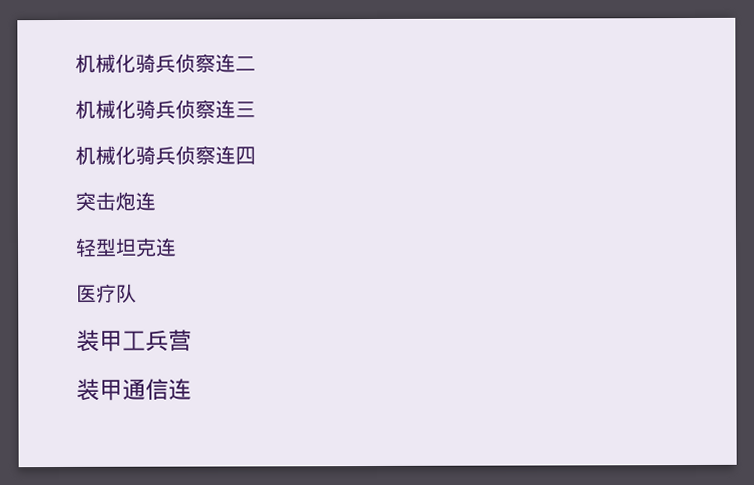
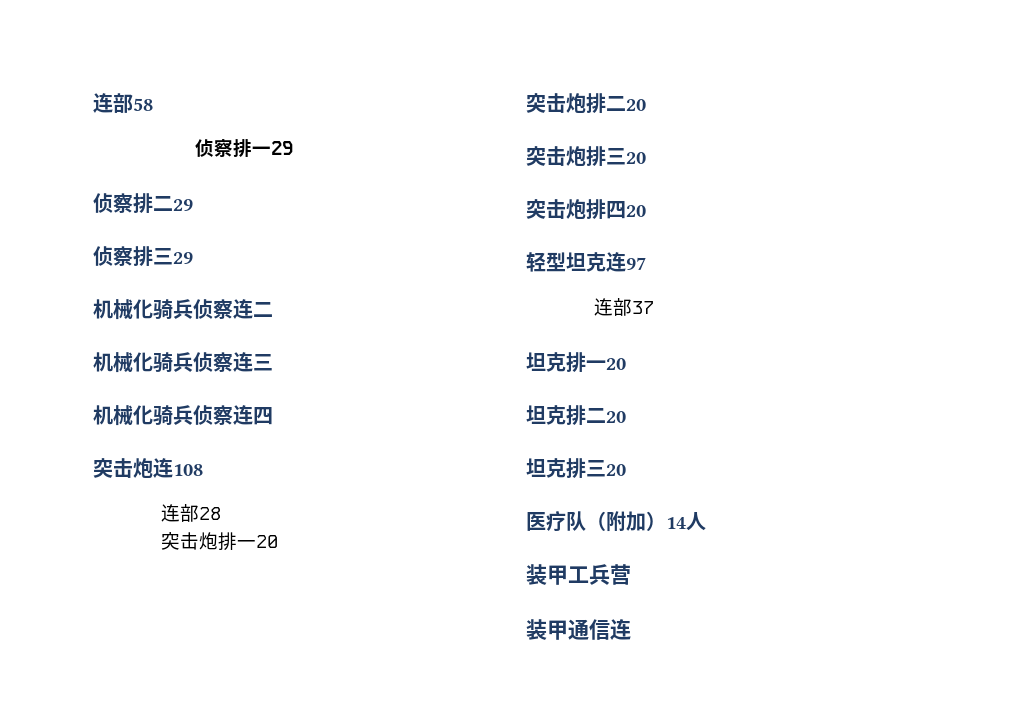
+ 连部58
+ 侦察排一29
+ 侦察排二29
+ 侦察排三29
- 突击炮连
- 轻型坦克连
- 医疗队
+ 突击炮连108
+ 连部28
+ 突击炮排一20
+ 突击炮排二20
+ 突击炮排三20
+ 突击炮排四20
+ 轻型坦克连97
+ 连部37
+ 坦克排一20
+ 坦克排二20
+ 坦克排三20
+ 医疗队（附加）14人

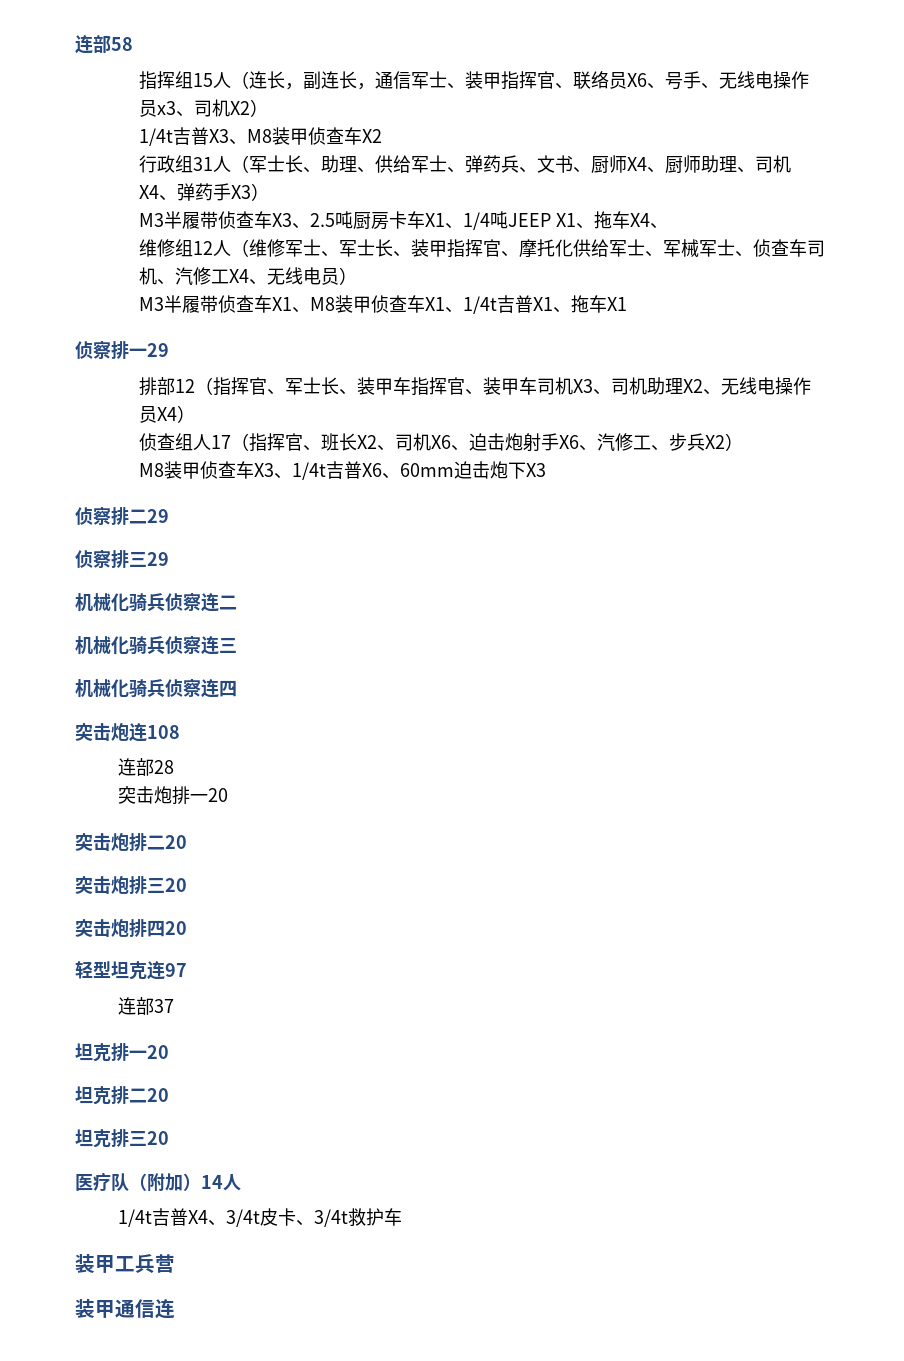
+ 指挥组15人（连长，副连长，通信军士、装甲指挥官、联络员X6、号手、无线电操作员x3、司机X2）
+ 1/4t吉普X3、M8装甲侦查车X2
+ 行政组31人（军士长、助理、供给军士、弹药兵、文书、厨师X4、厨师助理、司机X4、弹药手X3）
+ M3半履带侦查车X3、2.5吨厨房卡车X1、1/4吨JEEP X1、拖车X4、
+ 维修组12人（维修军士、军士长、装甲指挥官、摩托化供给军士、军械军士、侦查车司机、汽修工X4、无线电员）
+ M3半履带侦查车X1、M8装甲侦查车X1、1/4t吉普X1、拖车X1
  侦察排一29
+ 排部12（指挥官、军士长、装甲车指挥官、装甲车司机X3、司机助理X2、无线电操作员X4）
+ 侦查组人17（指挥官、班长X2、司机X6、迫击炮射手X6、汽修工、步兵X2）
+ M8装甲侦查车X3、1/4t吉普X6、60mm迫击炮下X3
+ 1/4t吉普X4、3/4t皮卡、3/4t救护车

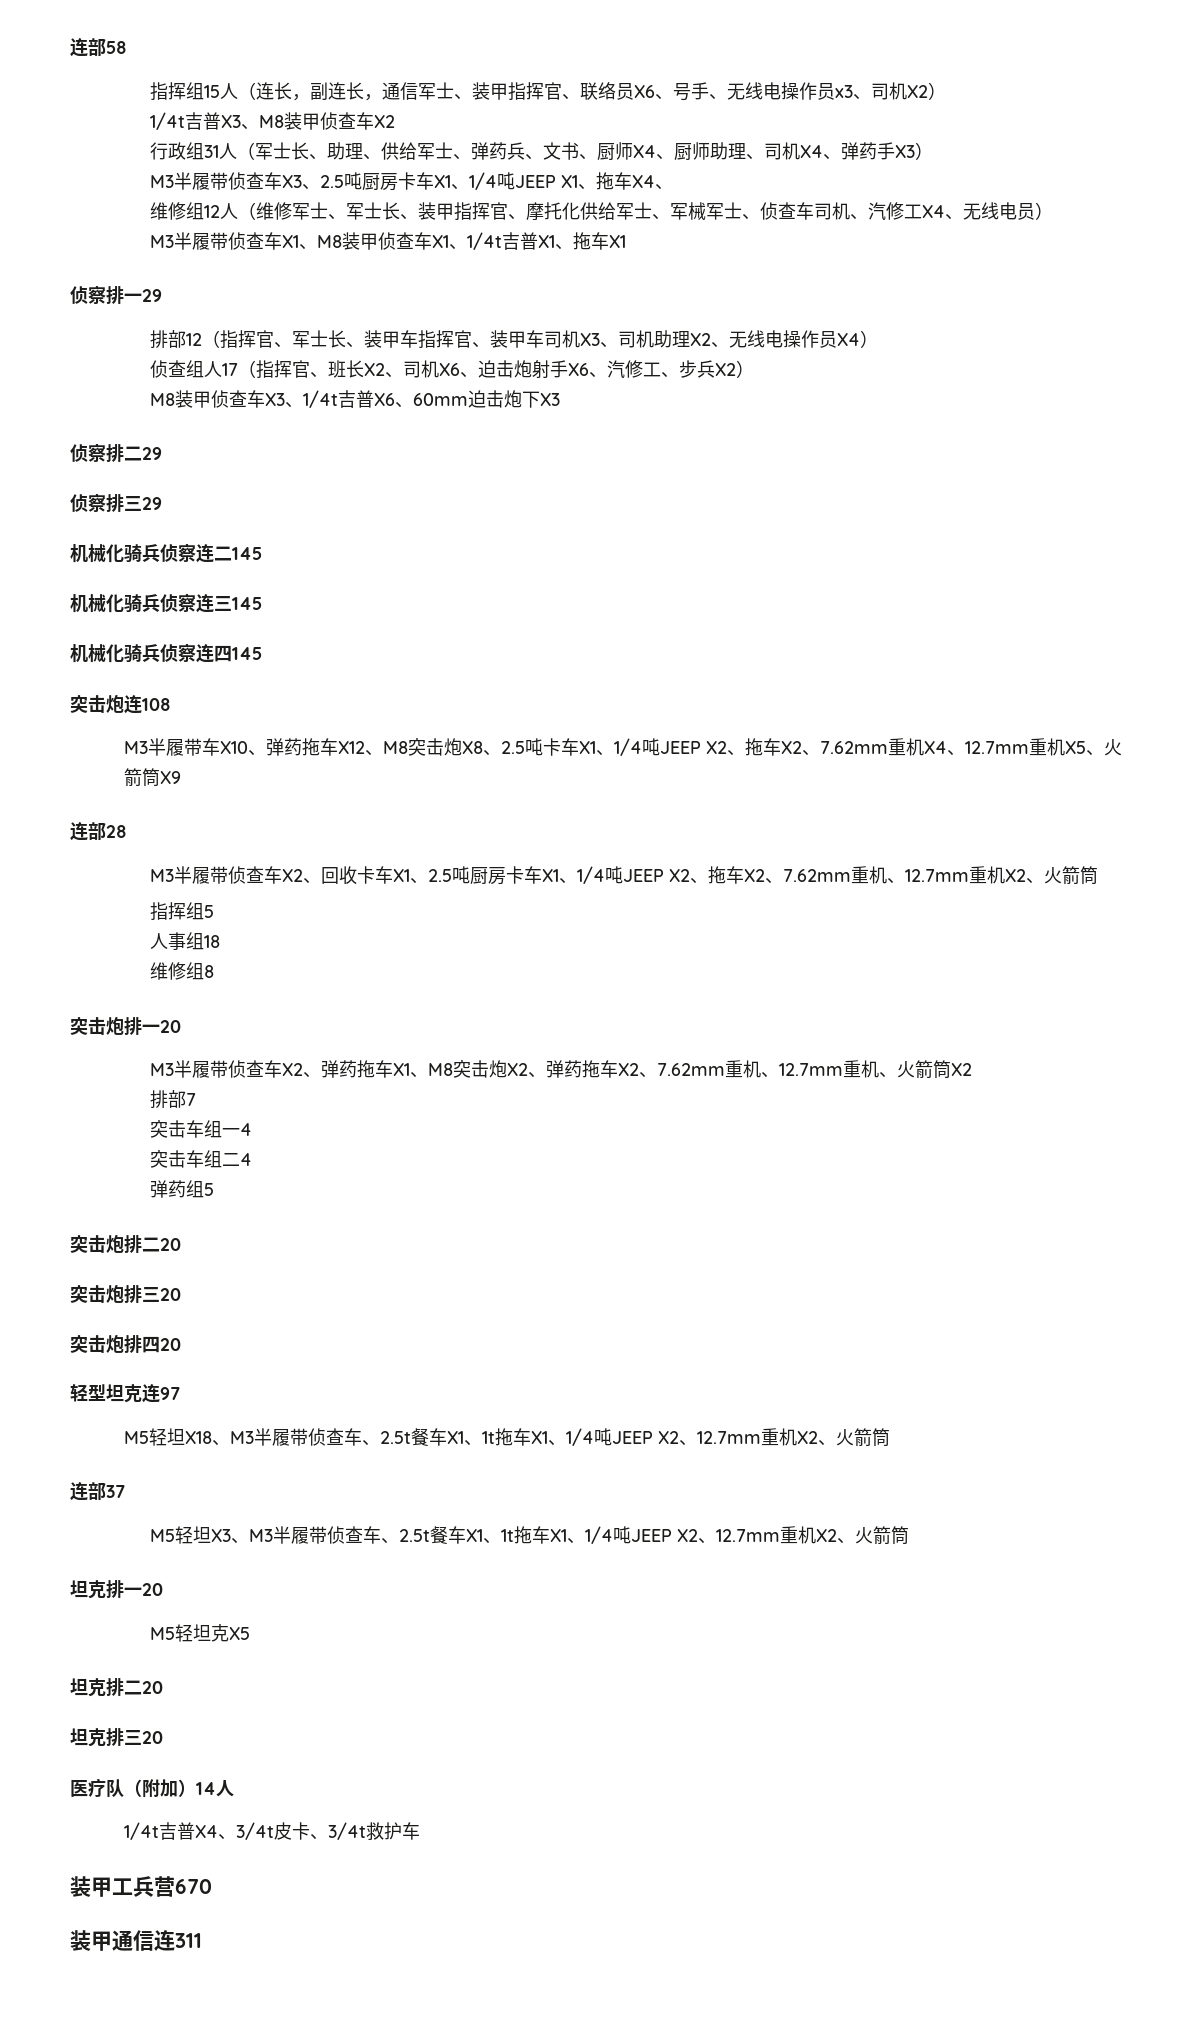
- 机械化骑兵侦察连二
+ 机械化骑兵侦察连二145
- 机械化骑兵侦察连三
+ 机械化骑兵侦察连三145
- 机械化骑兵侦察连四
+ 机械化骑兵侦察连四145
+ M3半履带车X10、弹药拖车X12、M8突击炮X8、2.5吨卡车X1、1/4吨JEEP X2、拖车X2、7.62mm重机X4、12.7mm重机X5、火箭筒X9
  连部28
+ M3半履带侦查车X2、回收卡车X1、2.5吨厨房卡车X1、1/4吨JEEP X2、拖车X2、7.62mm重机、12.7mm重机X2、火箭筒
+ 指挥组5
+ 人事组18
+ 维修组8
  突击炮排一20
+ M3半履带侦查车X2、弹药拖车X1、M8突击炮X2、弹药拖车X2、7.62mm重机、12.7mm重机、火箭筒X2
+ 排部7
+ 突击车组一4
+ 突击车组二4
+ 弹药组5
+ M5轻坦X18、M3半履带侦查车、2.5t餐车X1、1t拖车X1、1/4吨JEEP X2、12.7mm重机X2、火箭筒
  连部37
+ M5轻坦X3、M3半履带侦查车、2.5t餐车X1、1t拖车X1、1/4吨JEEP X2、12.7mm重机X2、火箭筒
+ M5轻坦克X5
- 装甲工兵营
+ 装甲工兵营670
- 装甲通信连
+ 装甲通信连311

